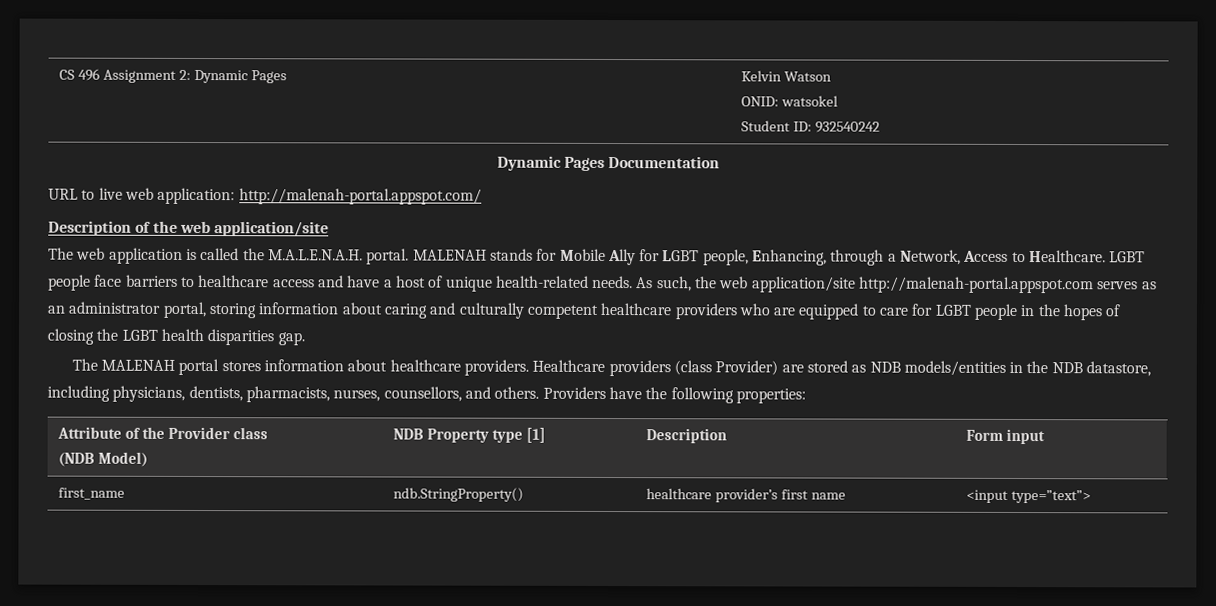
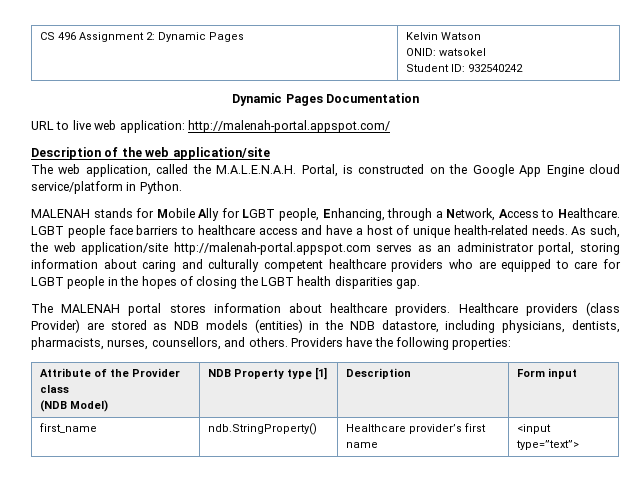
- The web application is called the M.A.L.E.N.A.H. portal. MALENAH stands for Mobile Ally for LGBT people, Enhancing, through a Network, Access to Healthcare.
+ The web application, called the M.A.L.E.N.A.H. Portal, is constructed on the Google App Engine cloud service/platform in Python.
+ MALENAH stands for Mobile Ally for LGBT people, Enhancing, through a Network, Access to Healthcare.
- Healthcare providers (class Provider) are stored as NDB models/entities in the NDB datastore, including physicians, dentists, pharmacists, nurses, counsellors, and others.
+ Healthcare providers (class Provider) are stored as NDB models (entities) in the NDB datastore, including physicians, dentists, pharmacists, nurses, counsellors, and others.
- first_name | ndb.StringProperty() | healthcare provider’s first name | <input type=”text”>
+ first_name | ndb.StringProperty() | Healthcare provider’s first name | <input type=”text”>

